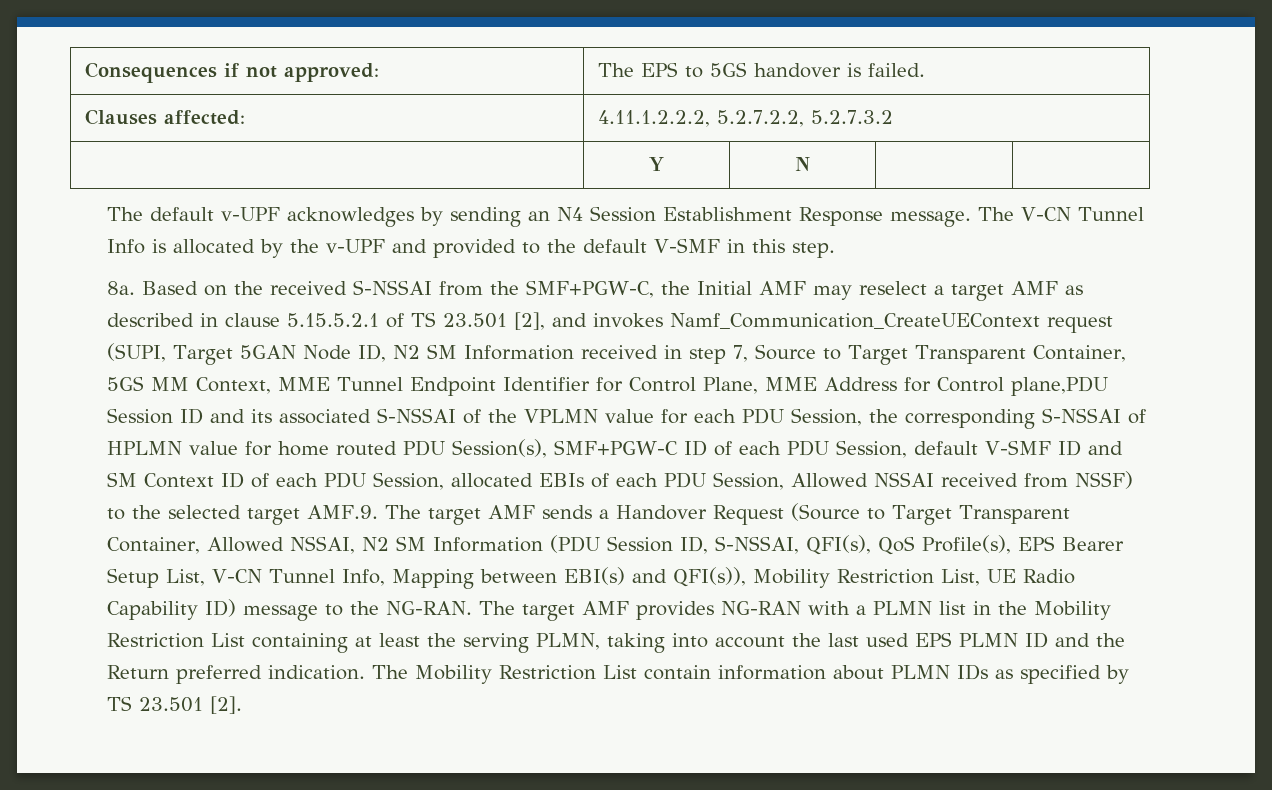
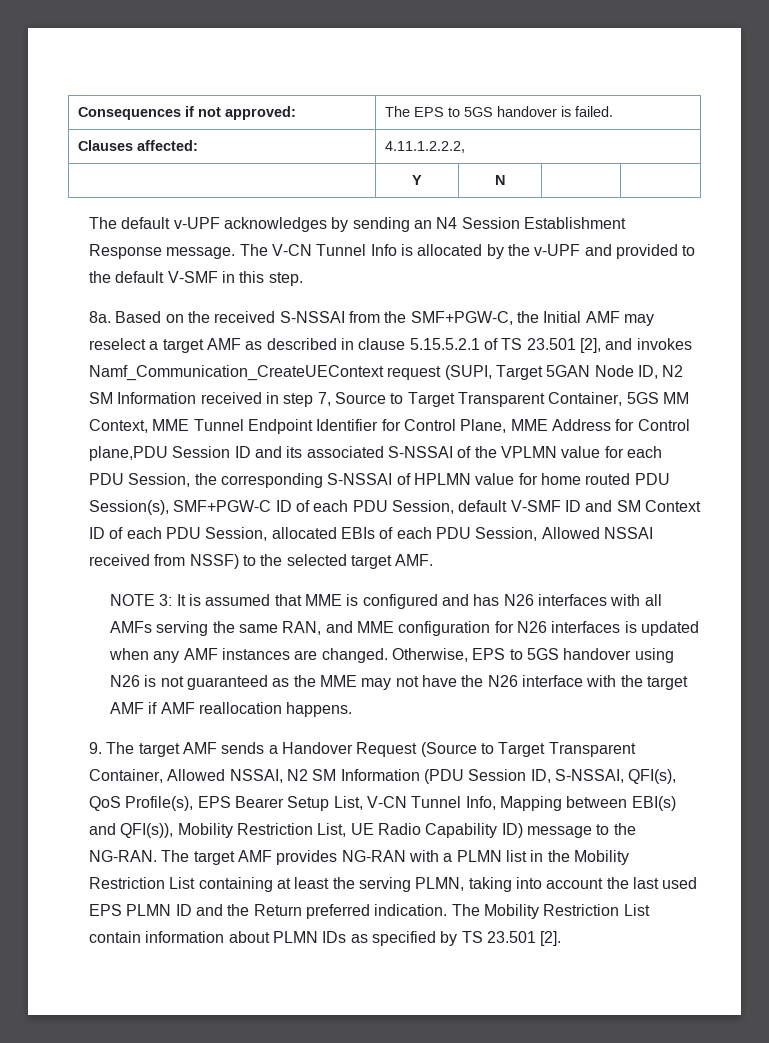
- Clauses affected: | 4.11.1.2.2.2, 5.2.7.2.2, 5.2.7.3.2
+ Clauses affected: | 4.11.1.2.2.2,
- Based on the received S-NSSAI from the SMF+PGW-C, the Initial AMF may reselect a target AMF as described in clause 5.15.5.2.1 of TS 23.501 [2], and invokes Namf_Communication_CreateUEContext request (SUPI, Target 5GAN Node ID, N2 SM Information received in step 7, Source to Target Transparent Container, 5GS MM Context, MME Tunnel Endpoint Identifier for Control Plane, MME Address for Control plane,PDU Session ID and its associated S-NSSAI of the VPLMN value for each PDU Session, the corresponding S-NSSAI of HPLMN value for home routed PDU Session(s), SMF+PGW-C ID of each PDU Session, default V-SMF ID and SM Context ID of each PDU Session, allocated EBIs of each PDU Session, Allowed NSSAI received from NSSF) to the selected target AMF.9. The target AMF sends a Handover Request (Source to Target Transparent Container, Allowed NSSAI, N2 SM Information (PDU Session ID, S-NSSAI, QFI(s), QoS Profile(s), EPS Bearer Setup List, V-CN Tunnel Info, Mapping between EBI(s) and QFI(s)), Mobility Restriction List, UE Radio Capability ID) message to the NG-RAN.
+ Based on the received S-NSSAI from the SMF+PGW-C, the Initial AMF may reselect a target AMF as described in clause 5.15.5.2.1 of TS 23.501 [2], and invokes Namf_Communication_CreateUEContext request (SUPI, Target 5GAN Node ID, N2 SM Information received in step 7, Source to Target Transparent Container, 5GS MM Context, MME Tunnel Endpoint Identifier for Control Plane, MME Address for Control plane,PDU Session ID and its associated S-NSSAI of the VPLMN value for each PDU Session, the corresponding S-NSSAI of HPLMN value for home routed PDU Session(s), SMF+PGW-C ID of each PDU Session, default V-SMF ID and SM Context ID of each PDU Session, allocated EBIs of each PDU Session, Allowed NSSAI received from NSSF) to the selected target AMF.
+ NOTE 3: It is assumed that MME is configured and has N26 interfaces with all AMFs serving the same RAN, and MME configuration for N26 interfaces is updated when any AMF instances are changed. Otherwise, EPS to 5GS handover using N26 is not guaranteed as the MME may not have the N26 interface with the target AMF if AMF reallocation happens.
+ 9. The target AMF sends a Handover Request (Source to Target Transparent Container, Allowed NSSAI, N2 SM Information (PDU Session ID, S-NSSAI, QFI(s), QoS Profile(s), EPS Bearer Setup List, V-CN Tunnel Info, Mapping between EBI(s) and QFI(s)), Mobility Restriction List, UE Radio Capability ID) message to the NG-RAN.

